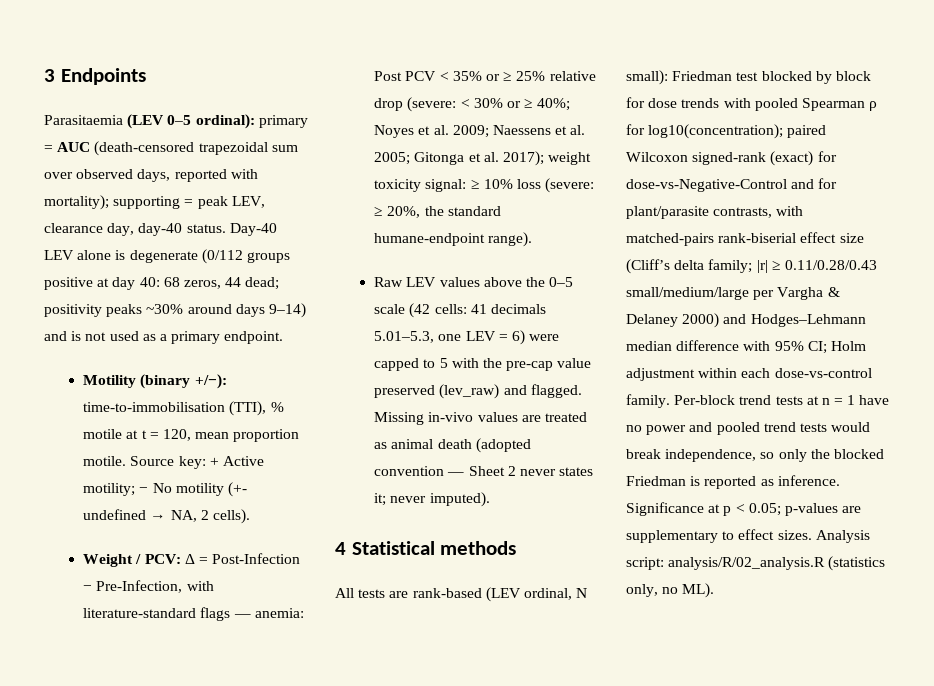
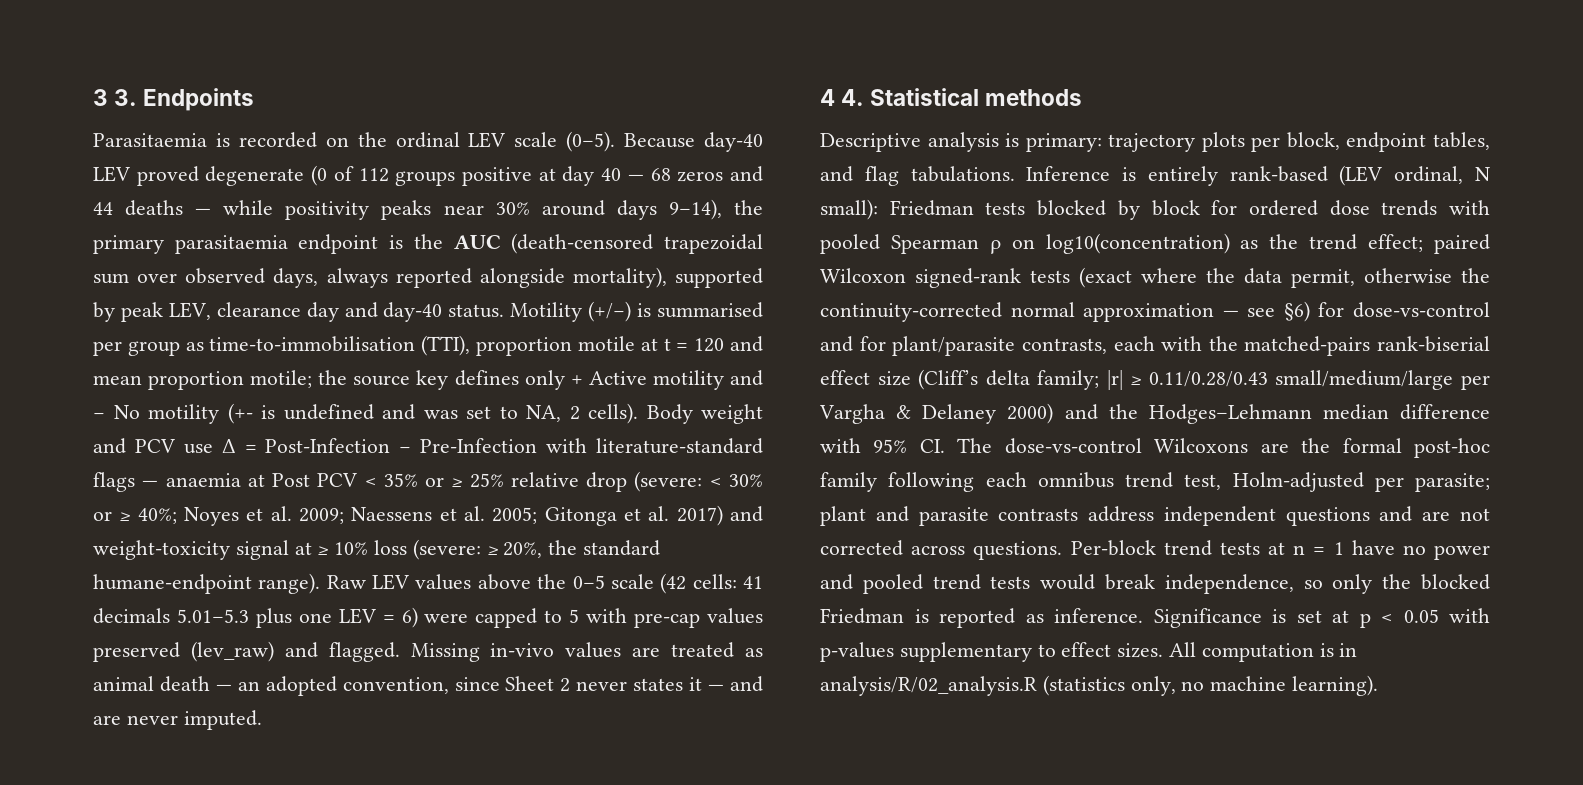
- 3 Endpoints
+ 3 3. Endpoints
- Parasitaemia (LEV 0–5 ordinal): primary = AUC (death-censored trapezoidal sum over observed days, reported with mortality); supporting = peak LEV, clearance day, day-40 status. Day-40 LEV alone is degenerate (0/112 groups positive at day 40: 68 zeros, 44 dead; positivity peaks ~30% around days 9–14) and is not used as a primary endpoint.
- Motility (binary +/−): time-to-immobilisation (TTI), % motile at t = 120, mean proportion motile. Source key: + Active motility; − No motility (+- undefined → NA, 2 cells).
- Weight / PCV: Δ = Post-Infection − Pre-Infection, with literature-standard flags — anemia: Post PCV < 35% or ≥ 25% relative drop (severe:
+ Parasitaemia is recorded on the ordinal LEV scale (0–5). Because day-40 LEV proved degenerate (0 of 112 groups positive at day 40 — 68 zeros and 44 deaths — while positivity peaks near 30% around days 9–14), the primary parasitaemia endpoint is the AUC (death-censored trapezoidal sum over observed days, always reported alongside mortality), supported by peak LEV, clearance day and day-40 status. Motility (+/−) is summarised per group as time-to-immobilisation (TTI), proportion motile at t = 120 and mean proportion motile; the source key defines only + Active motility and − No motility (+- is undefined and was set to NA, 2 cells). Body weight and PCV use Δ = Post-Infection − Pre-Infection with literature-standard flags — anaemia at Post PCV < 35% or ≥ 25% relative drop (severe:
- Gitonga et al. 2017); weight toxicity signal: ≥ 10% loss (severe:
+ Gitonga et al. 2017) and weight-toxicity signal at ≥ 10% loss (severe:
- ≥ 20%, the standard humane-endpoint range).
- Raw LEV values above the 0–5 scale (42 cells:
+ ≥ 20%, the standard humane-endpoint range). Raw LEV values above the 0–5 scale (42 cells:
- 41 decimals 5.01–5.3, one LEV = 6) were capped to 5 with the pre-cap value preserved (lev_raw) and flagged.
+ 41 decimals 5.01–5.3 plus one LEV = 6) were capped to 5 with pre-cap values preserved (lev_raw) and flagged.
- Missing in-vivo values are treated as animal death (adopted convention — Sheet 2 never states it; never imputed).
+ Missing in-vivo values are treated as animal death — an adopted convention, since Sheet 2 never states it — and are never imputed.
- 4 Statistical methods
+ 4 4. Statistical methods
- All tests are rank-based (LEV ordinal, N small): Friedman test blocked by block for dose trends with pooled Spearman ρ for log10(concentration); paired Wilcoxon signed-rank (exact) for dose-vs-Negative-Control and for plant/parasite contrasts, with matched-pairs rank-biserial effect size (Cliff’s delta family; |r| ≥ 0.11/0.28/0.43 small/medium/large per Vargha & Delaney 2000) and Hodges–Lehmann median difference with 95% CI; Holm adjustment within each dose-vs-control family.
+ Descriptive analysis is primary: trajectory plots per block, endpoint tables, and flag tabulations. Inference is entirely rank-based (LEV ordinal, N small): Friedman tests blocked by block for ordered dose trends with pooled Spearman ρ on log10(concentration) as the trend effect; paired Wilcoxon signed-rank tests (exact where the data permit, otherwise the continuity-corrected normal approximation — see §6) for dose-vs-control and for plant/parasite contrasts, each with the matched-pairs rank-biserial effect size (Cliff’s delta family; |r| ≥ 0.11/0.28/0.43 small/medium/large per Vargha & Delaney 2000) and the Hodges–Lehmann median difference with 95% CI. The dose-vs-control Wilcoxons are the formal post-hoc family following each omnibus trend test, Holm-adjusted per parasite; plant and parasite contrasts address independent questions and are not corrected across questions.
- Significance at p < 0.05; p-values are supplementary to effect sizes.
+ Significance is set at p < 0.05 with p-values supplementary to effect sizes.
- Analysis script: analysis/R/02_analysis.R (statistics only, no ML).
+ All computation is in analysis/R/02_analysis.R (statistics only, no machine learning).

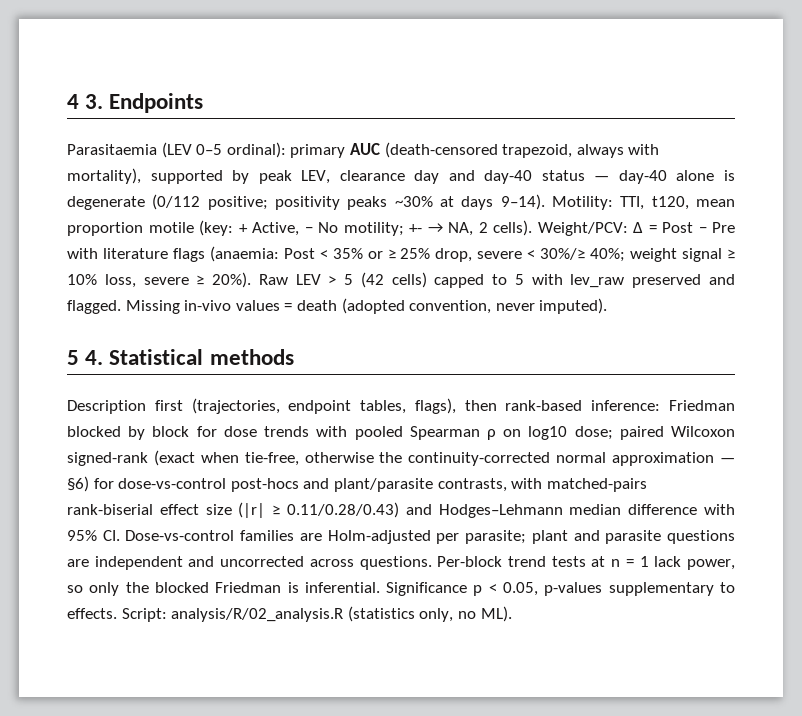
- 3 3. Endpoints
+ 4 3. Endpoints
- Parasitaemia is recorded on the ordinal LEV scale (0–5). Because day-40 LEV proved degenerate (0 of 112 groups positive at day 40 — 68 zeros and 44 deaths — while positivity peaks near 30% around days 9–14), the primary parasitaemia endpoint is the AUC (death-censored trapezoidal sum over observed days, always reported alongside mortality), supported by peak LEV, clearance day and day-40 status. Motility (+/−) is summarised per group as time-to-immobilisation (TTI), proportion motile at t = 120 and mean proportion motile; the source key defines only + Active motility and − No motility (+- is undefined and was set to NA, 2 cells). Body weight and PCV use Δ = Post-Infection − Pre-Infection with literature-standard flags — anaemia at Post PCV < 35% or ≥ 25% relative drop (severe: < 30% or ≥ 40%; Noyes et al. 2009; Naessens et al. 2005; Gitonga et al. 2017) and weight-toxicity signal at ≥ 10% loss (severe: ≥ 20%, the standard humane-endpoint range). Raw LEV values above the 0–5 scale (42 cells: 41 decimals 5.01–5.3 plus one LEV = 6) were capped to 5 with pre-cap values preserved (lev_raw) and flagged.
+ Parasitaemia (LEV 0–5 ordinal): primary AUC (death-censored trapezoid, always with mortality), supported by peak LEV, clearance day and day-40 status — day-40 alone is degenerate (0/112 positive; positivity peaks ~30% at days 9–14). Motility: TTI, t120, mean proportion motile (key: + Active, − No motility; +- → NA, 2 cells). Weight/PCV: Δ = Post − Pre with literature flags (anaemia: Post < 35% or ≥ 25% drop, severe < 30%/≥ 40%; weight signal ≥ 10% loss, severe ≥ 20%). Raw LEV > 5 (42 cells) capped to 5 with lev_raw preserved and flagged.
- Missing in-vivo values are treated as animal death — an adopted convention, since Sheet 2 never states it — and are never imputed.
- 4 4. Statistical methods
- Descriptive analysis is primary: trajectory plots per block, endpoint tables, and flag tabulations. Inference is entirely rank-based (LEV ordinal, N small): Friedman tests blocked by block for ordered dose trends with pooled Spearman ρ on log10(concentration) as the trend effect; paired Wilcoxon signed-rank tests (exact where the data permit, otherwise the continuity-corrected normal approximation — see §6) for dose-vs-control and for plant/parasite contrasts, each with the matched-pairs rank-biserial effect size (Cliff’s delta family; |r| ≥ 0.11/0.28/0.43 small/medium/large per Vargha & Delaney 2000) and the Hodges–Lehmann median difference with 95% CI. The dose-vs-control Wilcoxons are the formal post-hoc family following each omnibus trend test, Holm-adjusted per parasite; plant and parasite contrasts address independent questions and are not corrected across questions.
+ Missing in-vivo values = death (adopted convention, never imputed).
+ 5 4. Statistical methods
+ Description first (trajectories, endpoint tables, flags), then rank-based inference: Friedman blocked by block for dose trends with pooled Spearman ρ on log10 dose; paired Wilcoxon signed-rank (exact when tie-free, otherwise the continuity-corrected normal approximation — §6) for dose-vs-control post-hocs and plant/parasite contrasts, with matched-pairs rank-biserial effect size (|r| ≥ 0.11/0.28/0.43) and Hodges–Lehmann median difference with 95% CI. Dose-vs-control families are Holm-adjusted per parasite; plant and parasite questions are independent and uncorrected across questions.
- Per-block trend tests at n = 1 have no power and pooled trend tests would break independence, so only the blocked Friedman is reported as inference. Significance is set at p < 0.05 with p-values supplementary to effect sizes. All computation is in analysis/R/02_analysis.R (statistics only, no machine learning).
+ Per-block trend tests at n = 1 lack power, so only the blocked Friedman is inferential. Significance p < 0.05, p-values supplementary to effects. Script: analysis/R/02_analysis.R (statistics only, no ML).

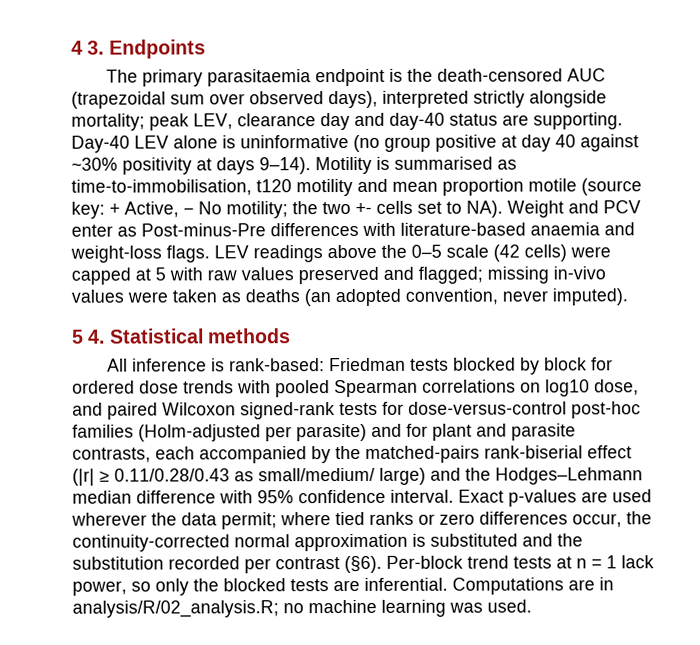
- Parasitaemia (LEV 0–5 ordinal): primary AUC (death-censored trapezoid, always with mortality), supported by peak LEV, clearance day and day-40 status — day-40 alone is degenerate (0/112 positive; positivity peaks ~30% at days 9–14). Motility: TTI, t120, mean proportion motile (key: + Active, − No motility; +- → NA, 2 cells). Weight/PCV: Δ = Post − Pre with literature flags (anaemia: Post < 35% or ≥ 25% drop, severe < 30%/≥ 40%; weight signal ≥ 10% loss, severe ≥ 20%). Raw LEV > 5 (42 cells) capped to 5 with lev_raw preserved and flagged. Missing in-vivo values = death (adopted convention, never imputed).
+ The primary parasitaemia endpoint is the death-censored AUC (trapezoidal sum over observed days), interpreted strictly alongside mortality; peak LEV, clearance day and day-40 status are supporting. Day-40 LEV alone is uninformative (no group positive at day 40 against ~30% positivity at days 9–14). Motility is summarised as time-to-immobilisation, t120 motility and mean proportion motile (source key: + Active, − No motility; the two +- cells set to NA). Weight and PCV enter as Post-minus-Pre differences with literature-based anaemia and weight-loss flags. LEV readings above the 0–5 scale (42 cells) were capped at 5 with raw values preserved and flagged; missing in-vivo values were taken as deaths (an adopted convention, never imputed).
- Description first (trajectories, endpoint tables, flags), then rank-based inference: Friedman blocked by block for dose trends with pooled Spearman ρ on log10 dose; paired Wilcoxon signed-rank (exact when tie-free, otherwise the continuity-corrected normal approximation — §6) for dose-vs-control post-hocs and plant/parasite contrasts, with matched-pairs rank-biserial effect size (|r| ≥ 0.11/0.28/0.43) and Hodges–Lehmann median difference with 95% CI. Dose-vs-control families are Holm-adjusted per parasite; plant and parasite questions are independent and uncorrected across questions.
+ All inference is rank-based: Friedman tests blocked by block for ordered dose trends with pooled Spearman correlations on log10 dose, and paired Wilcoxon signed-rank tests for dose-versus-control post-hoc families (Holm-adjusted per parasite) and for plant and parasite contrasts, each accompanied by the matched-pairs rank-biserial effect (|r| ≥ 0.11/0.28/0.43 as small/medium/ large) and the Hodges–Lehmann median difference with 95% confidence interval. Exact p-values are used wherever the data permit; where tied ranks or zero differences occur, the continuity-corrected normal approximation is substituted and the substitution recorded per contrast (§6).
- Per-block trend tests at n = 1 lack power, so only the blocked Friedman is inferential. Significance p < 0.05, p-values supplementary to effects. Script: analysis/R/02_analysis.R (statistics only, no ML).
+ Per-block trend tests at n = 1 lack power, so only the blocked tests are inferential. Computations are in analysis/R/02_analysis.R; no machine learning was used.

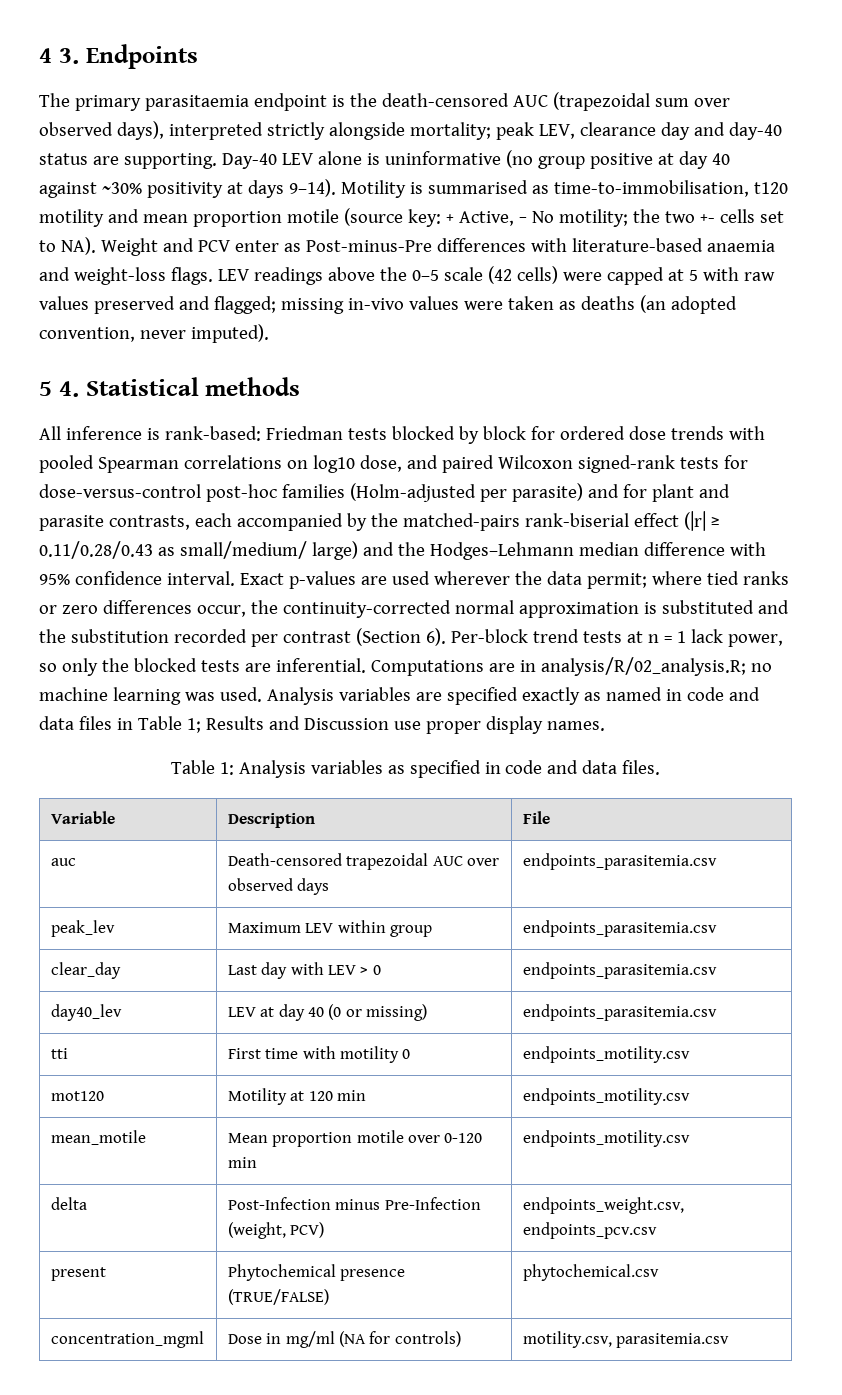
- Exact p-values are used wherever the data permit; where tied ranks or zero differences occur, the continuity-corrected normal approximation is substituted and the substitution recorded per contrast (§6).
+ Exact p-values are used wherever the data permit; where tied ranks or zero differences occur, the continuity-corrected normal approximation is substituted and the substitution recorded per contrast (Section 6).
+ Analysis variables are specified exactly as named in code and data files in Table 1; Results and Discussion use proper display names.
+ Table 1: Analysis variables as specified in code and data files.
+ Variable | Description | File
+ auc | Death-censored trapezoidal AUC over observed days | endpoints_parasitemia.csv
+ peak_lev | Maximum LEV within group | endpoints_parasitemia.csv
+ clear_day | Last day with LEV > 0 | endpoints_parasitemia.csv
+ day40_lev | LEV at day 40 (0 or missing) | endpoints_parasitemia.csv
+ tti | First time with motility 0 | endpoints_motility.csv
+ mot120 | Motility at 120 min | endpoints_motility.csv
+ mean_motile | Mean proportion motile over 0-120 min | endpoints_motility.csv
+ delta | Post-Infection minus Pre-Infection (weight, PCV) | endpoints_weight.csv, endpoints_pcv.csv
+ present | Phytochemical presence (TRUE/FALSE) | phytochemical.csv
+ concentration_mgml | Dose in mg/ml (NA for controls) | motility.csv, parasitemia.csv

